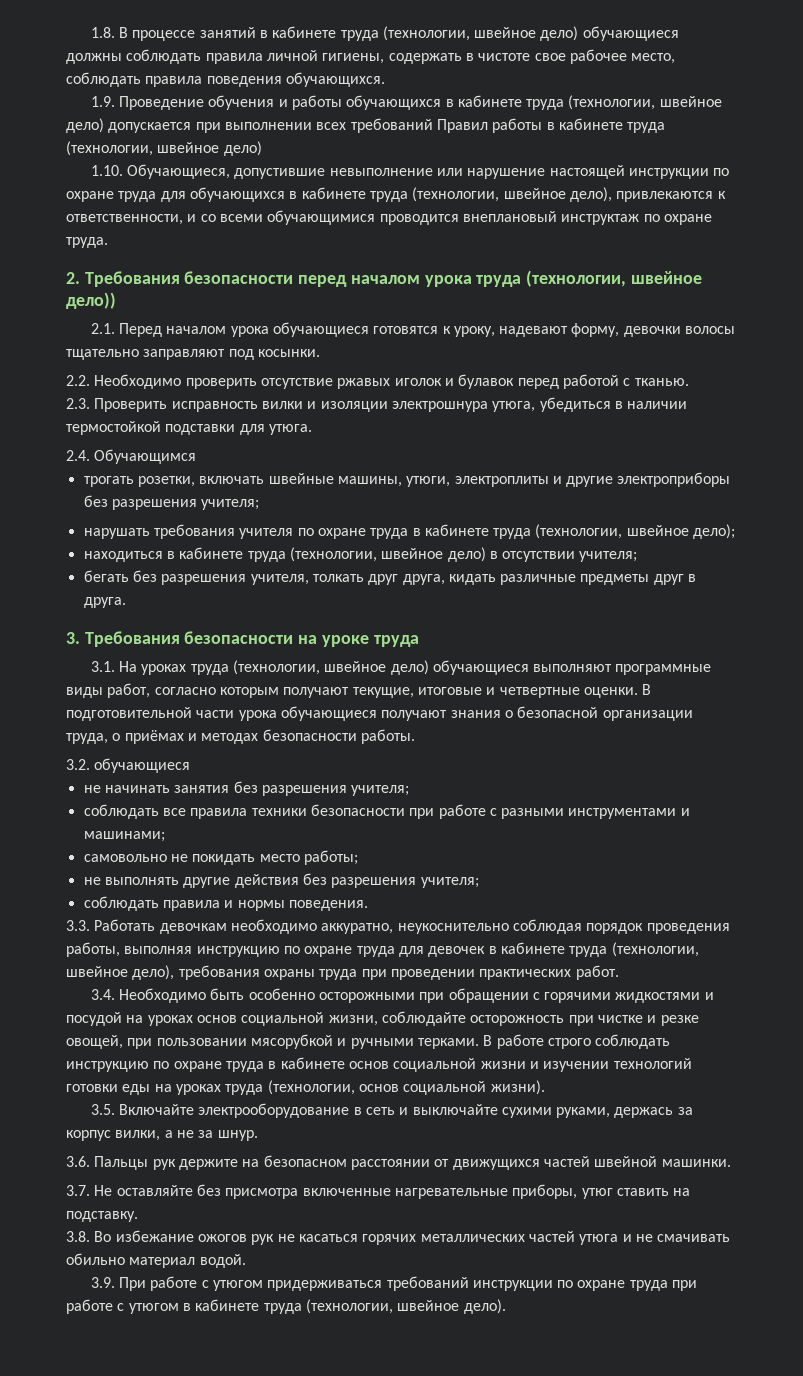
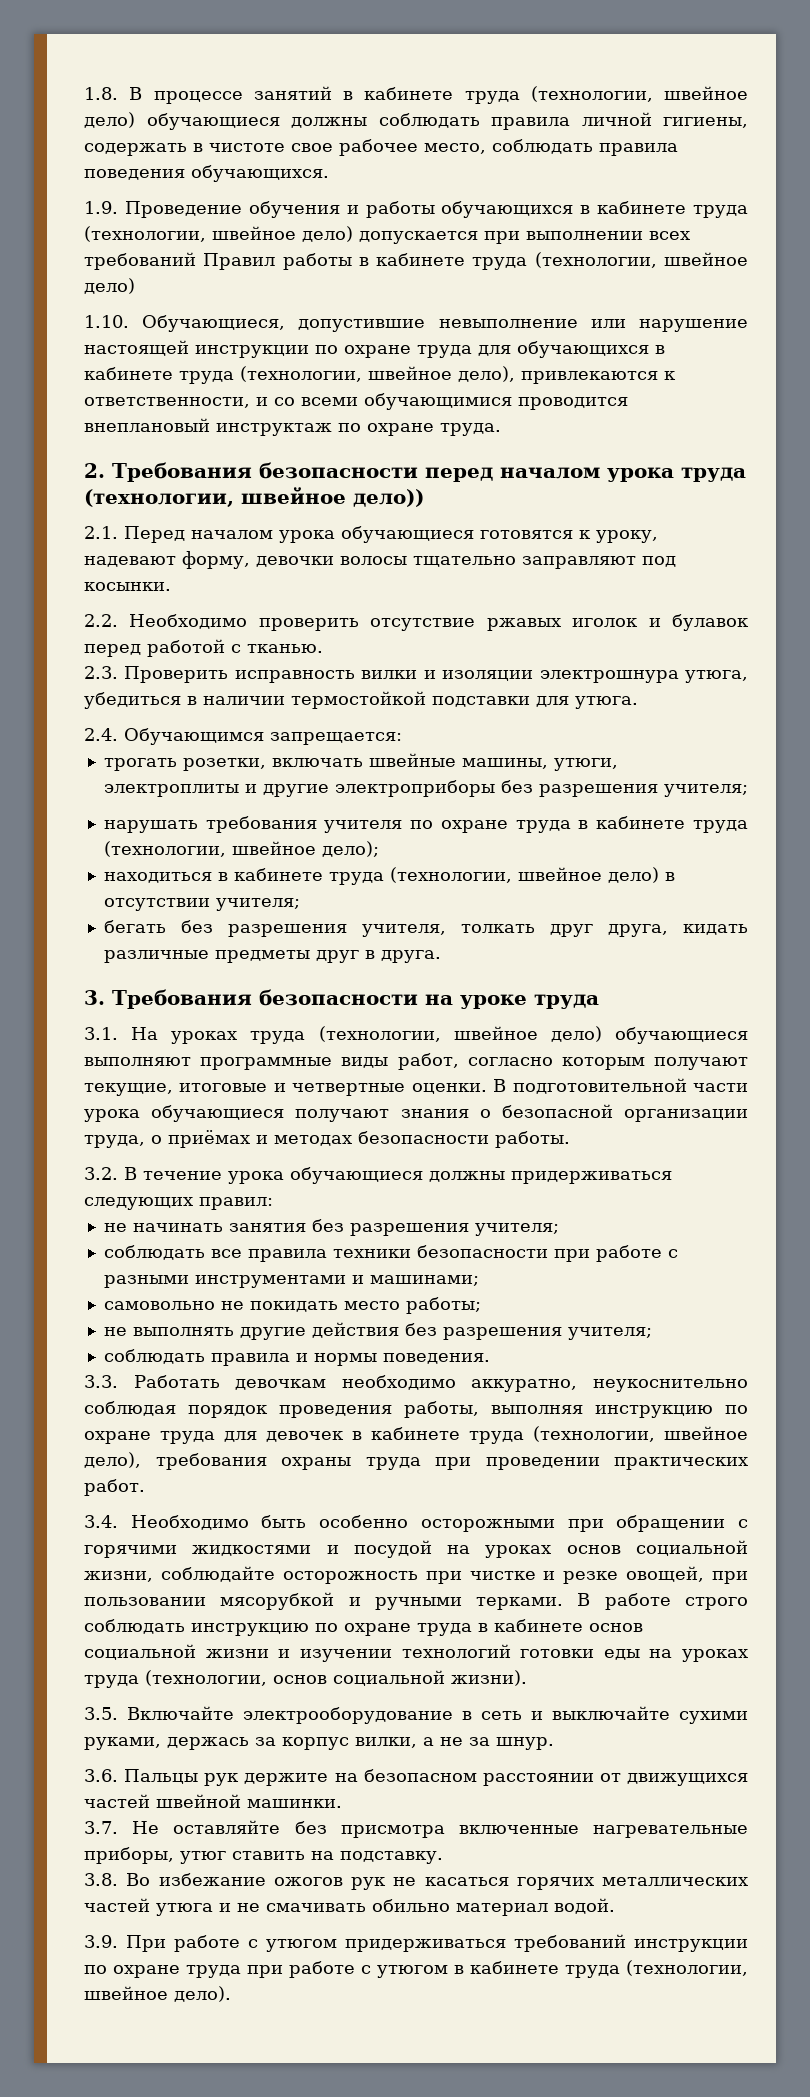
- 2.4. Обучающимся
+ 2.4. Обучающимся запрещается:
- 3.2. обучающиеся
+ 3.2. В течение урока обучающиеся должны придерживаться следующих правил:

